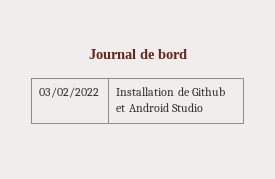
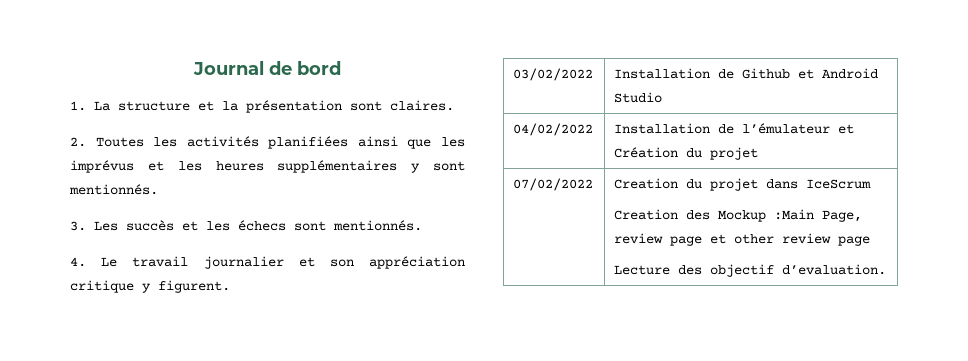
+ 1. La structure et la présentation sont claires.
+ 2. Toutes les activités planifiées ainsi que les imprévus et les heures supplémentaires y sont mentionnés.
+ 3. Les succès et les échecs sont mentionnés.
+ 4. Le travail journalier et son appréciation critique y figurent.
+ 04/02/2022 | Installation de l’émulateur et Création du projet
+ 07/02/2022 | Creation du projet dans IceScrum
+ Creation des Mockup :Main Page, review page et other review page
+ Lecture des objectif d’evaluation.

